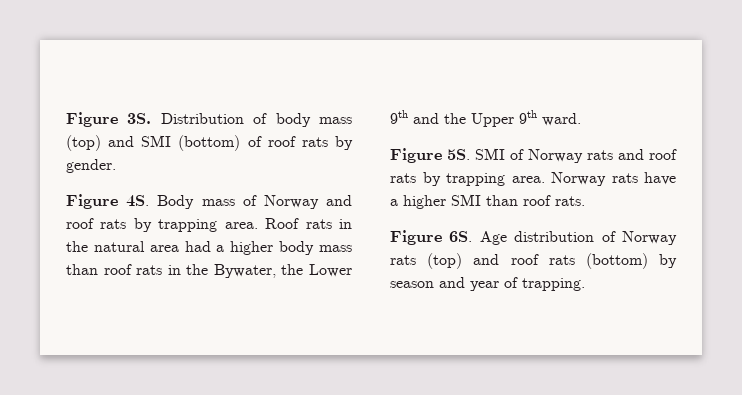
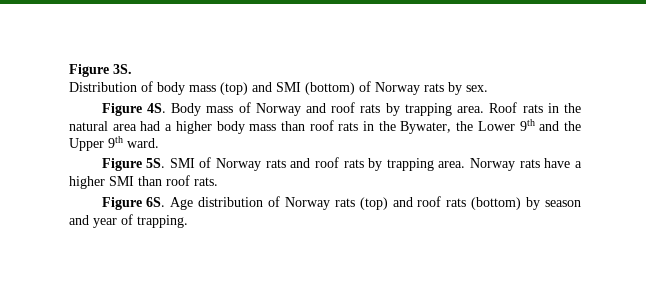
- Figure 3S. Distribution of body mass (top) and SMI (bottom) of roof rats by gender.
+ Figure 3S.
+ Distribution of body mass (top) and SMI (bottom) of Norway rats by sex.

